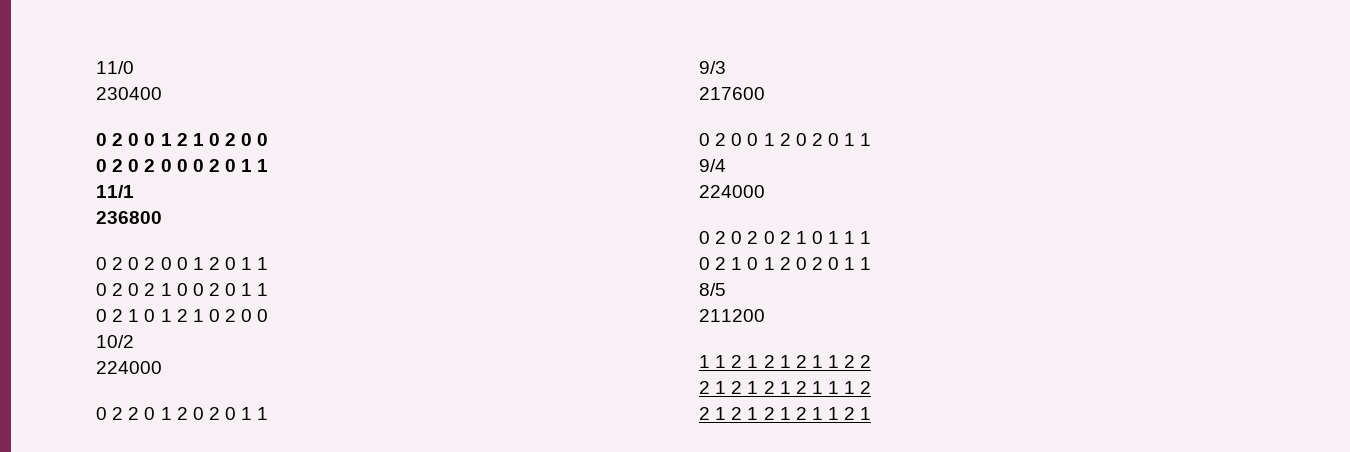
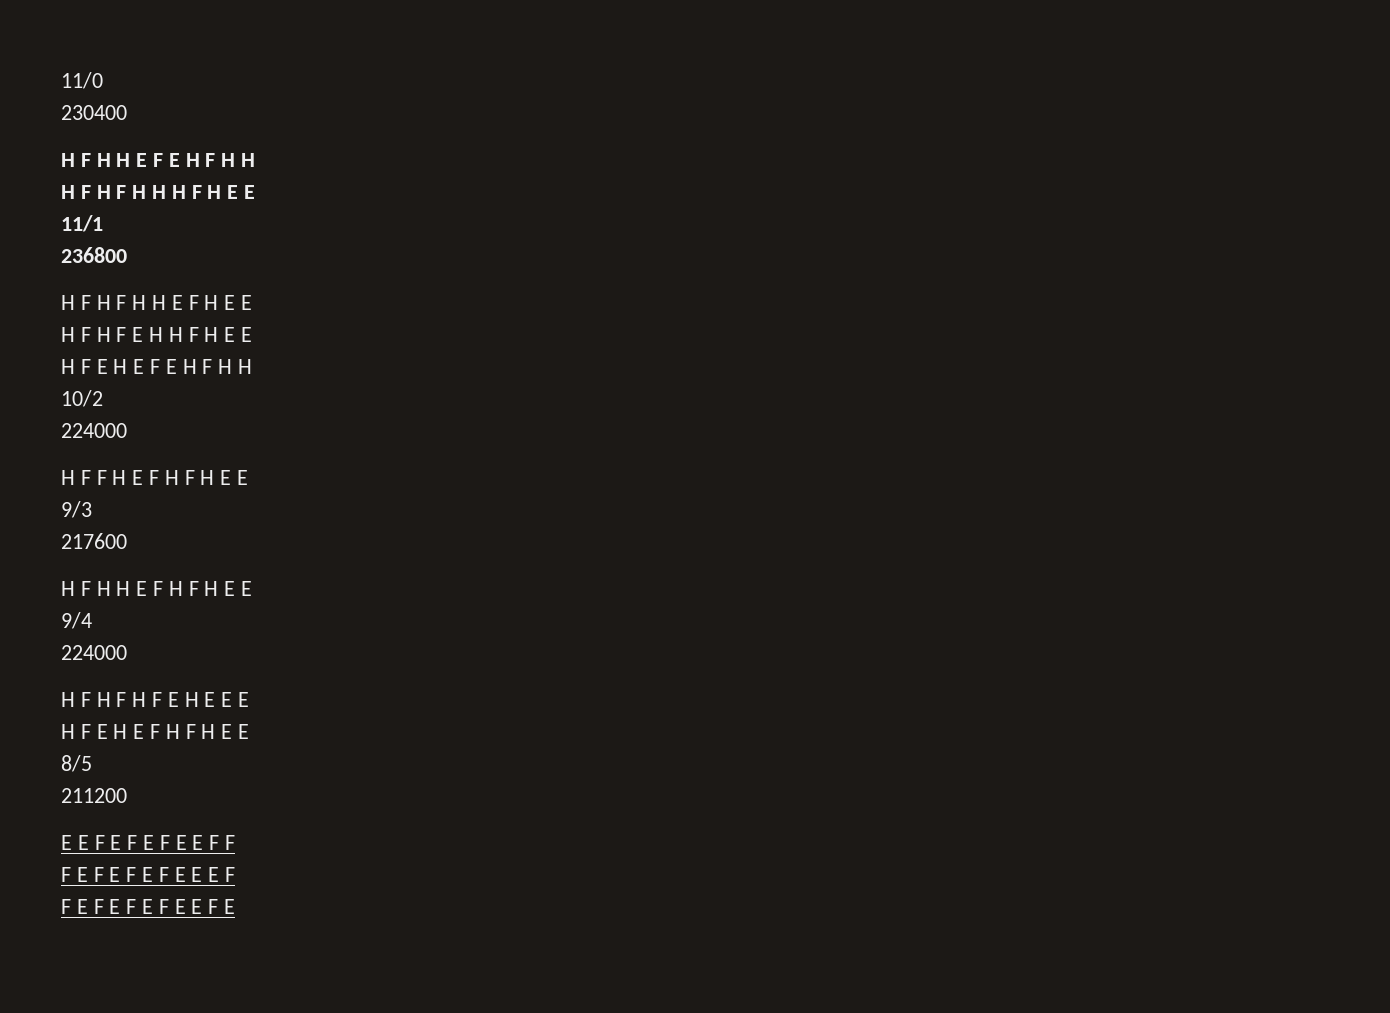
- 0 2 0 0 1 2 1 0 2 0 0
- 0 2 0 2 0 0 0 2 0 1 1
+ H F H H E F E H F H H
+ H F H F H H H F H E E
  11/1
  236800
- 0 2 0 2 0 0 1 2 0 1 1
- 0 2 0 2 1 0 0 2 0 1 1
- 0 2 1 0 1 2 1 0 2 0 0
+ H F H F H H E F H E E
+ H F H F E H H F H E E
+ H F E H E F E H F H H
  10/2
  224000
- 0 2 2 0 1 2 0 2 0 1 1
+ H F F H E F H F H E E
  9/3
  217600
- 0 2 0 0 1 2 0 2 0 1 1
+ H F H H E F H F H E E
  9/4
  224000
- 0 2 0 2 0 2 1 0 1 1 1
- 0 2 1 0 1 2 0 2 0 1 1
+ H F H F H F E H E E E
+ H F E H E F H F H E E
  8/5
  211200
- 1 1 2 1 2 1 2 1 1 2 2
- 2 1 2 1 2 1 2 1 1 1 2
- 2 1 2 1 2 1 2 1 1 2 1
+ E E F E F E F E E F F
+ F E F E F E F E E E F
+ F E F E F E F E E F E

